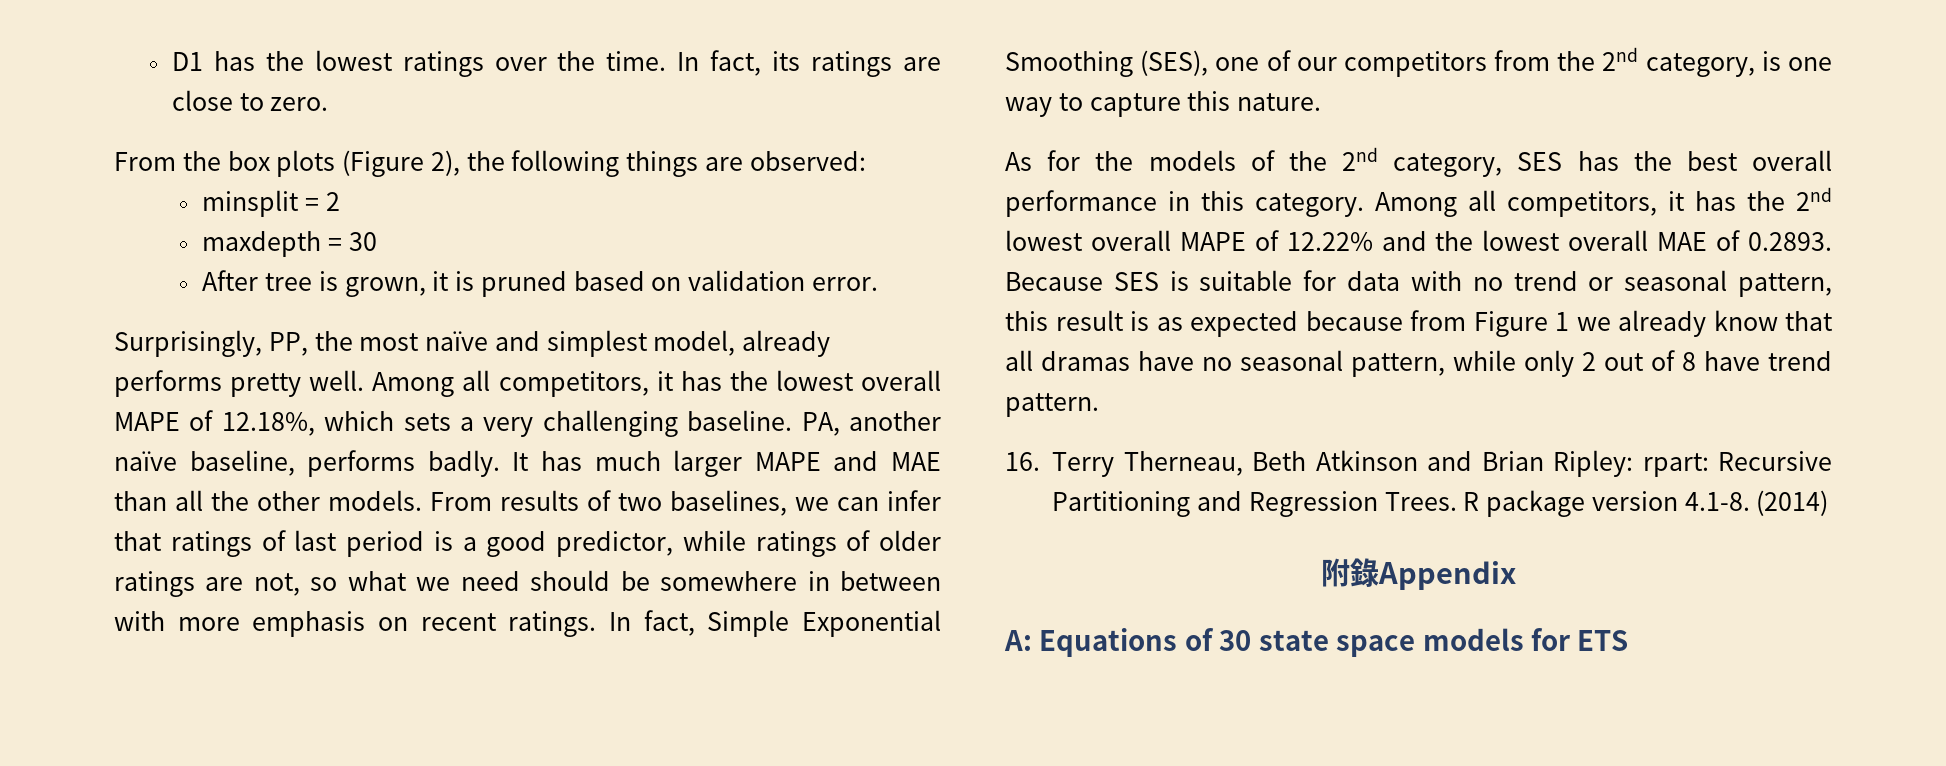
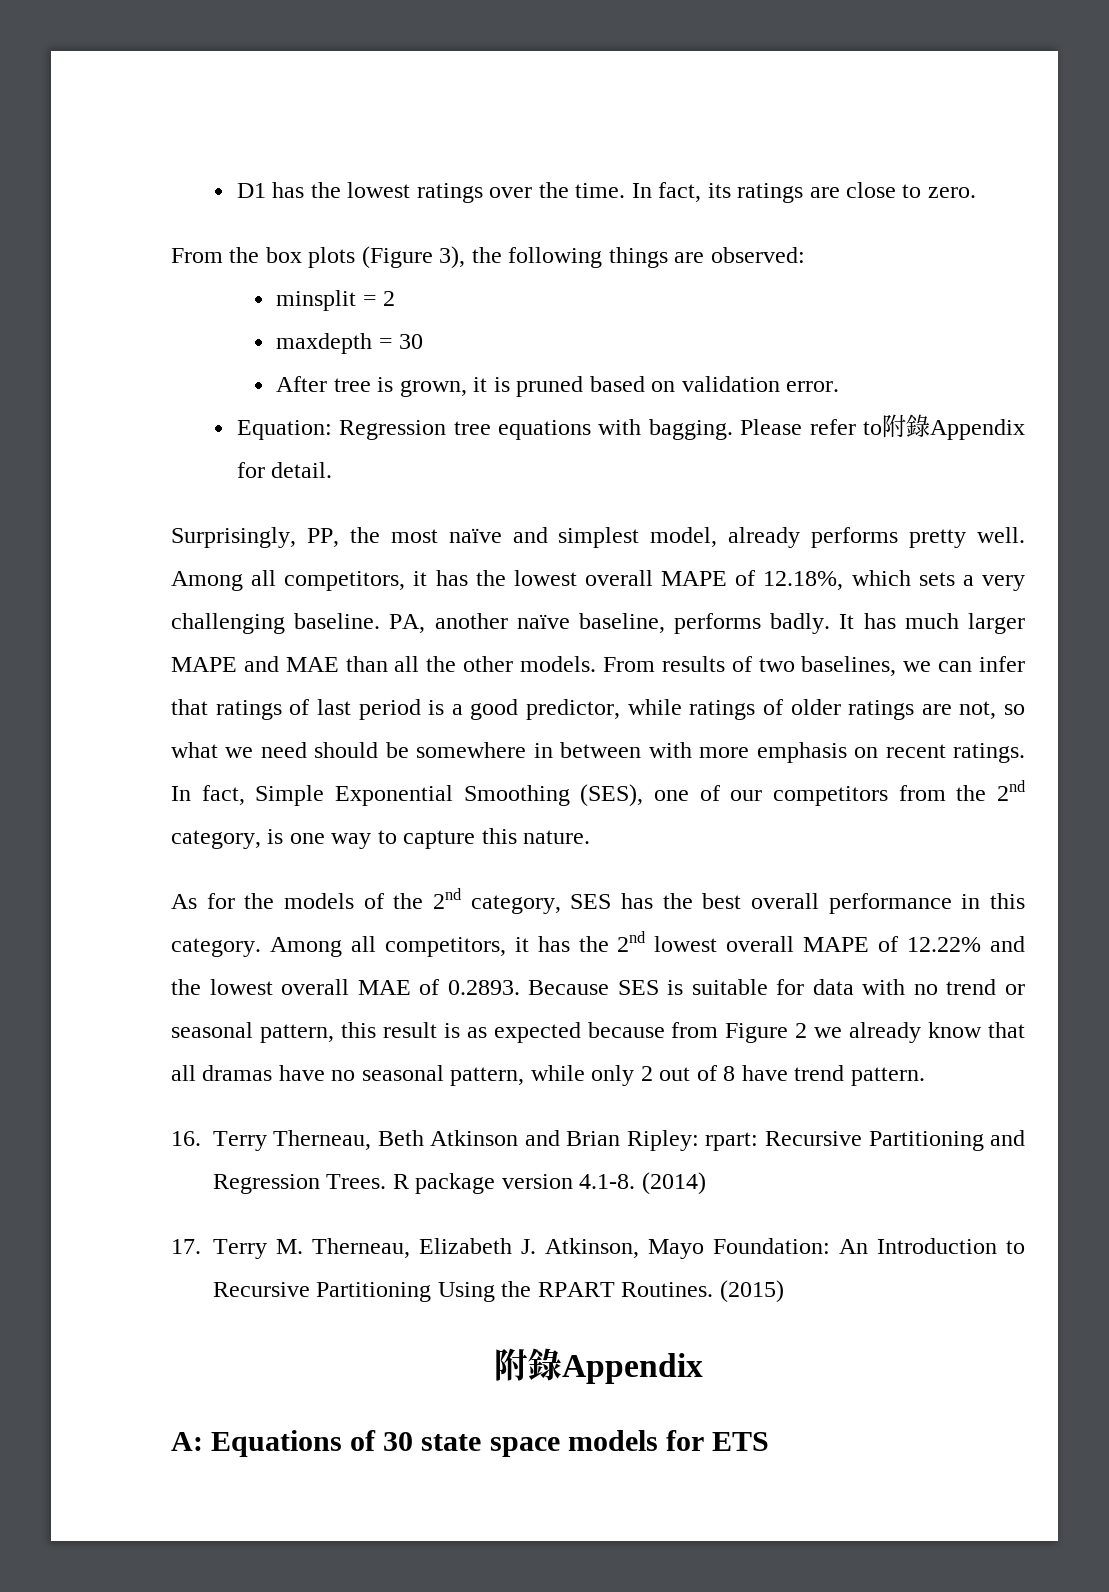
- From the box plots (Figure 2), the following things are observed:
+ From the box plots (Figure 3), the following things are observed:
+ Equation: Regression tree equations with bagging. Please refer to附錄Appendix for detail.
- Among all competitors, it has the 2nd lowest overall MAPE of 12.22% and the lowest overall MAE of 0.2893. Because SES is suitable for data with no trend or seasonal pattern, this result is as expected because from Figure 1 we already know that all dramas have no seasonal pattern, while only 2 out of 8 have trend pattern.
+ Among all competitors, it has the 2nd lowest overall MAPE of 12.22% and the lowest overall MAE of 0.2893. Because SES is suitable for data with no trend or seasonal pattern, this result is as expected because from Figure 2 we already know that all dramas have no seasonal pattern, while only 2 out of 8 have trend pattern.
+ 17. Terry M. Therneau, Elizabeth J. Atkinson, Mayo Foundation: An Introduction to Recursive Partitioning Using the RPART Routines. (2015)

